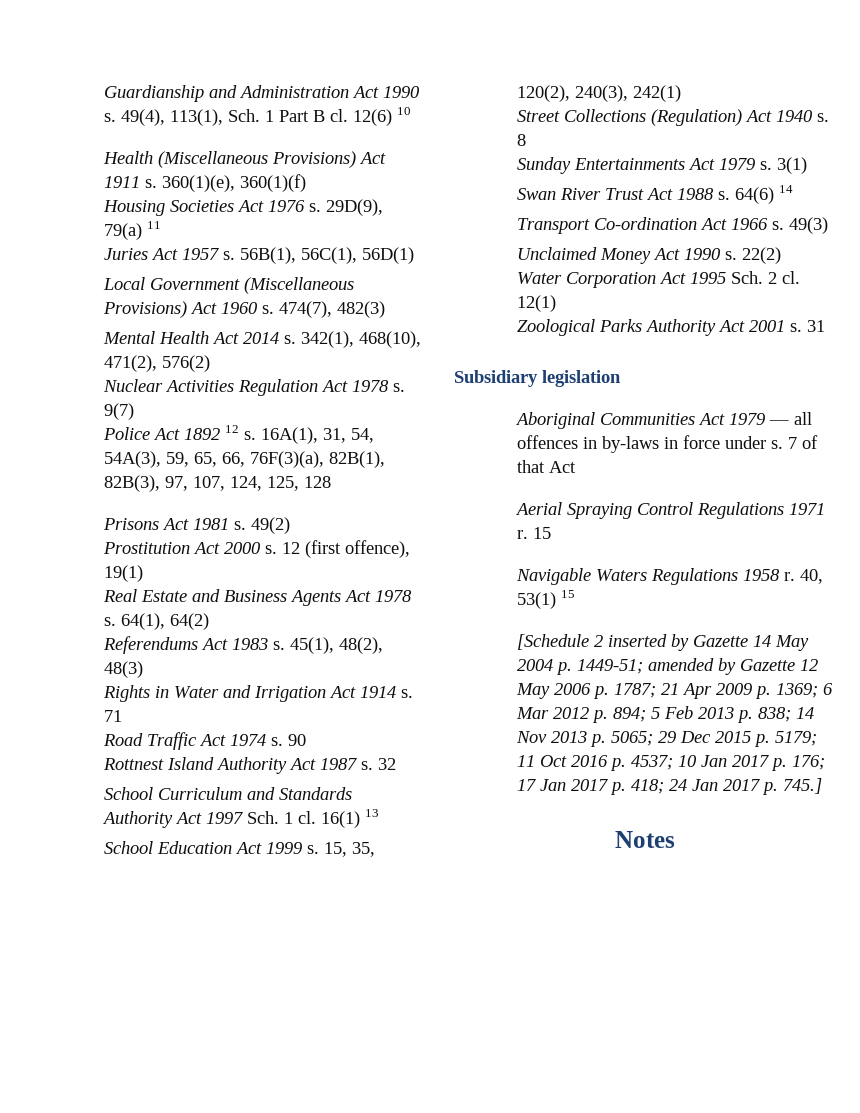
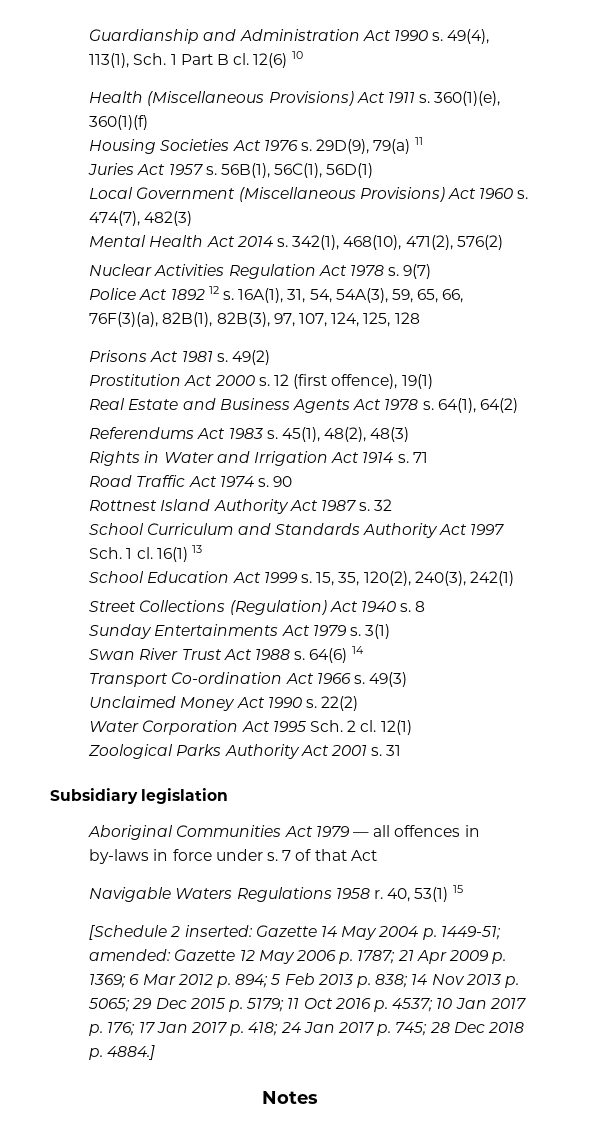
- Aerial Spraying Control Regulations 1971 r. 15
- [Schedule 2 inserted by Gazette 14 May 2004 p. 1449-51; amended by Gazette 12 May 2006 p. 1787; 21 Apr 2009 p. 1369; 6 Mar 2012 p. 894; 5 Feb 2013 p. 838; 14 Nov 2013 p. 5065; 29 Dec 2015 p. 5179; 11 Oct 2016 p. 4537; 10 Jan 2017 p. 176; 17 Jan 2017 p. 418; 24 Jan 2017 p. 745.]
+ [Schedule 2 inserted: Gazette 14 May 2004 p. 1449-51; amended: Gazette 12 May 2006 p. 1787; 21 Apr 2009 p. 1369; 6 Mar 2012 p. 894; 5 Feb 2013 p. 838; 14 Nov 2013 p. 5065; 29 Dec 2015 p. 5179; 11 Oct 2016 p. 4537; 10 Jan 2017 p. 176; 17 Jan 2017 p. 418; 24 Jan 2017 p. 745; 28 Dec 2018 p. 4884.]

